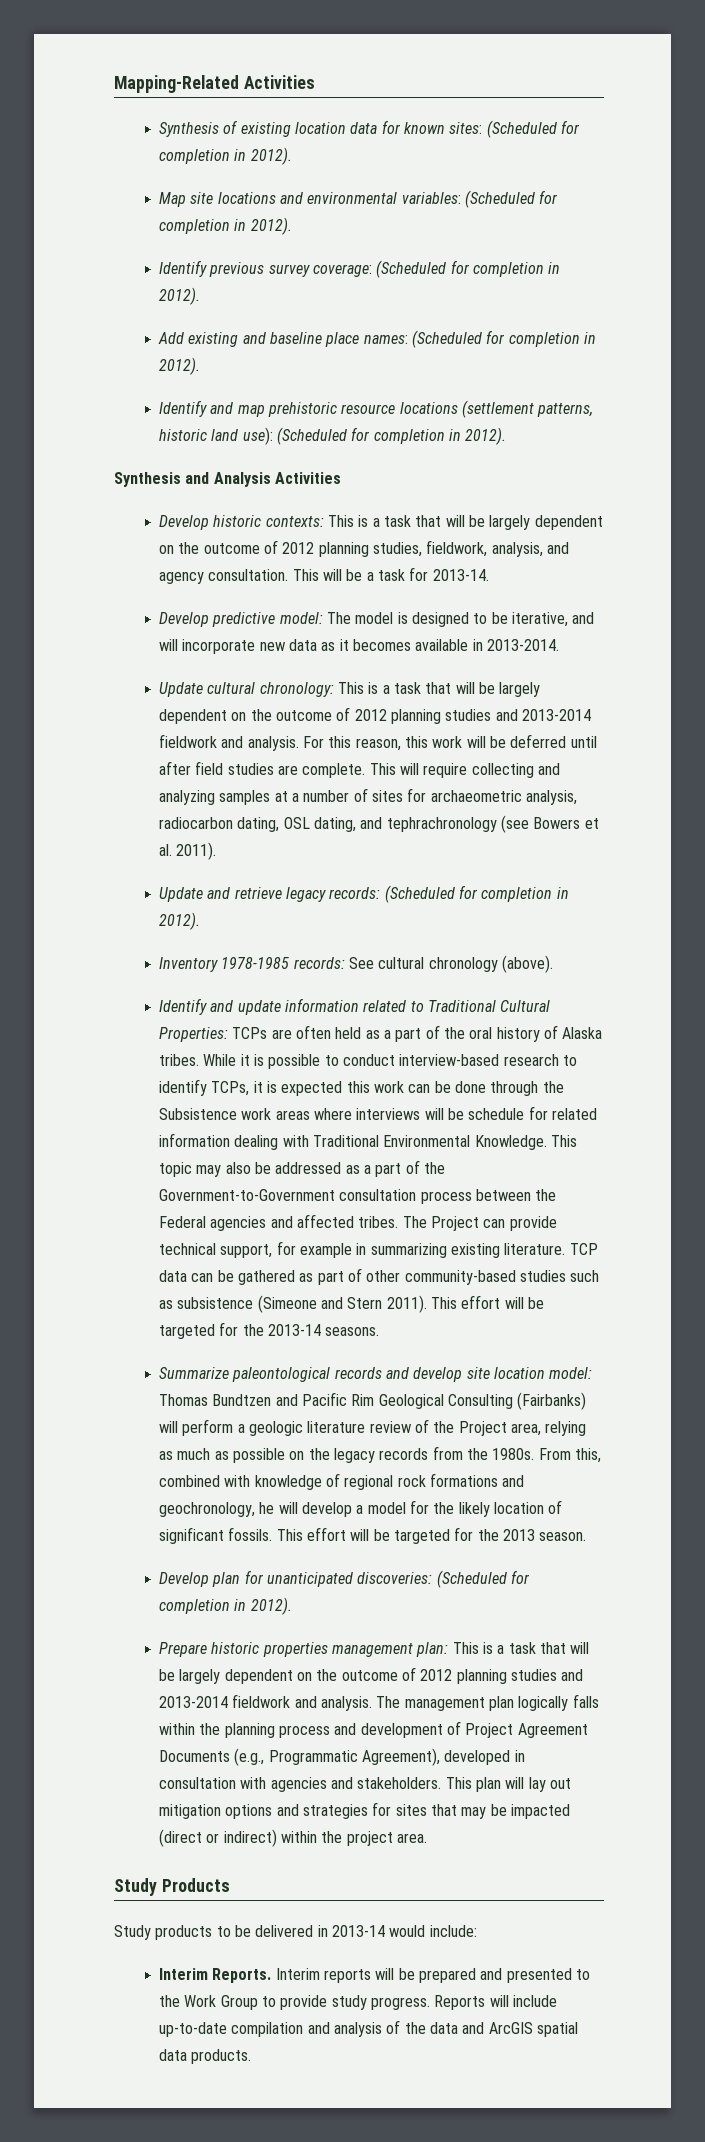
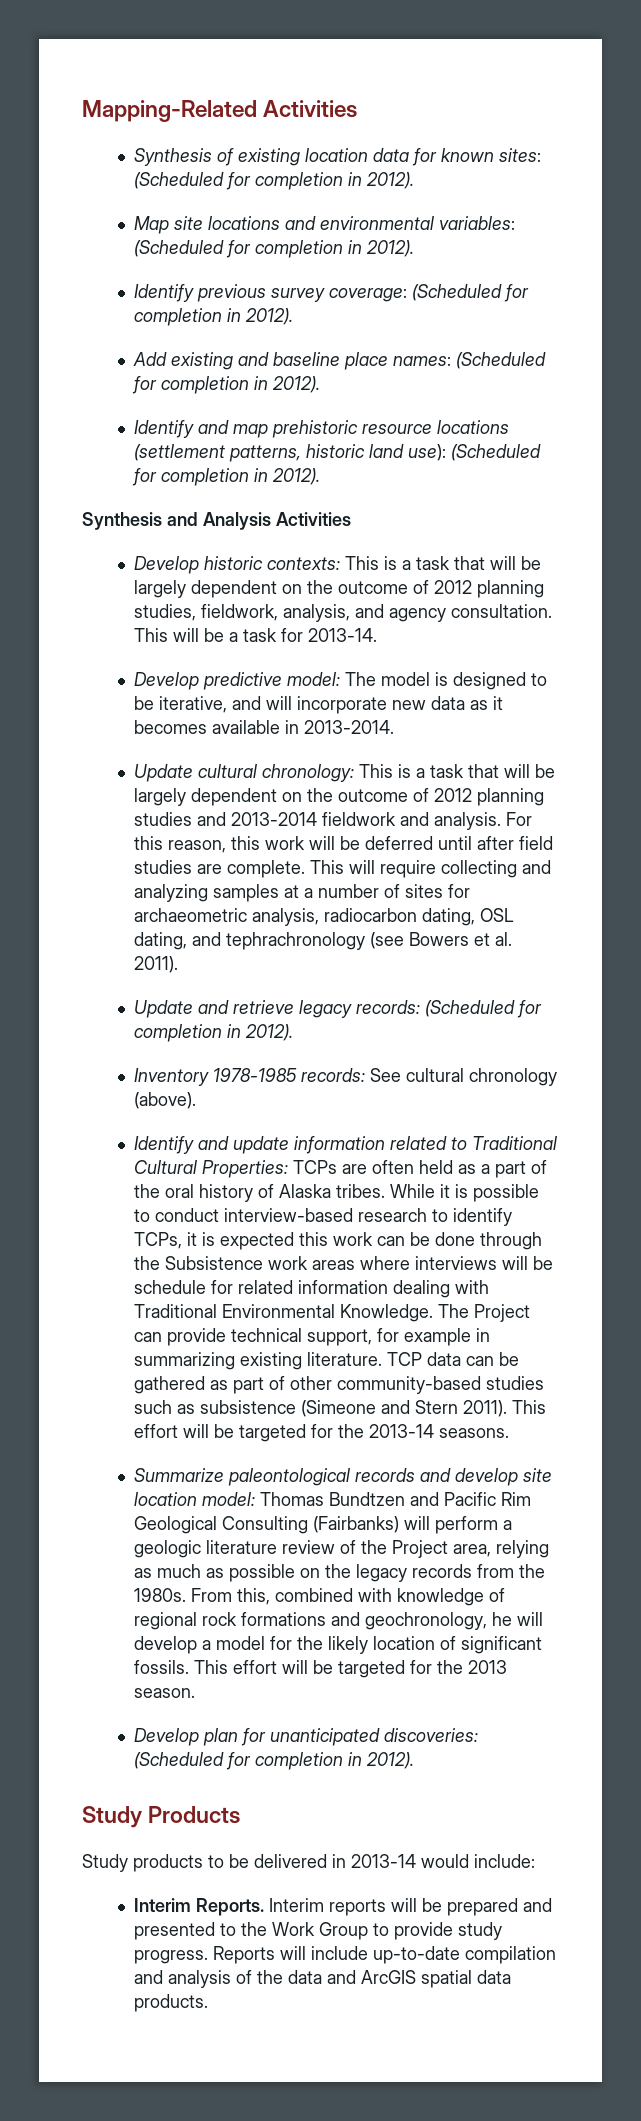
- This topic may also be addressed as a part of the Government-to-Government consultation process between the Federal agencies and affected tribes.
- Prepare historic properties management plan: This is a task that will be largely dependent on the outcome of 2012 planning studies and 2013-2014 fieldwork and analysis. The management plan logically falls within the planning process and development of Project Agreement Documents (e.g., Programmatic Agreement), developed in consultation with agencies and stakeholders. This plan will lay out mitigation options and strategies for sites that may be impacted (direct or indirect) within the project area.

